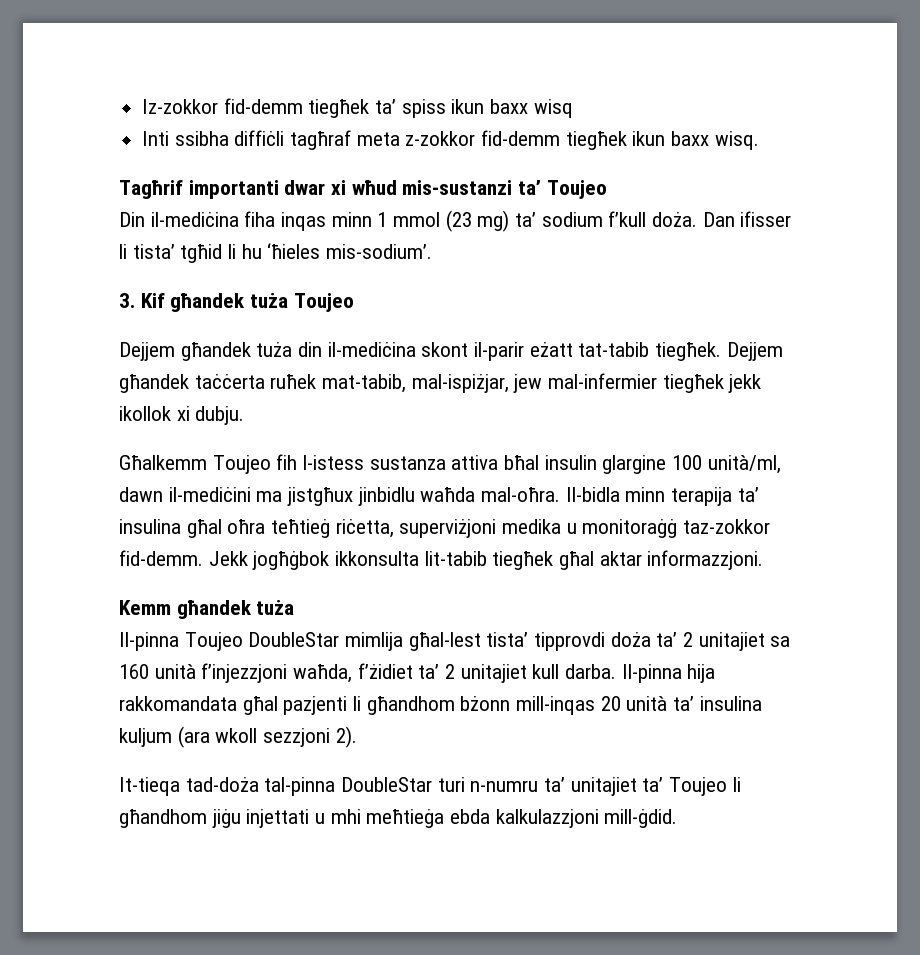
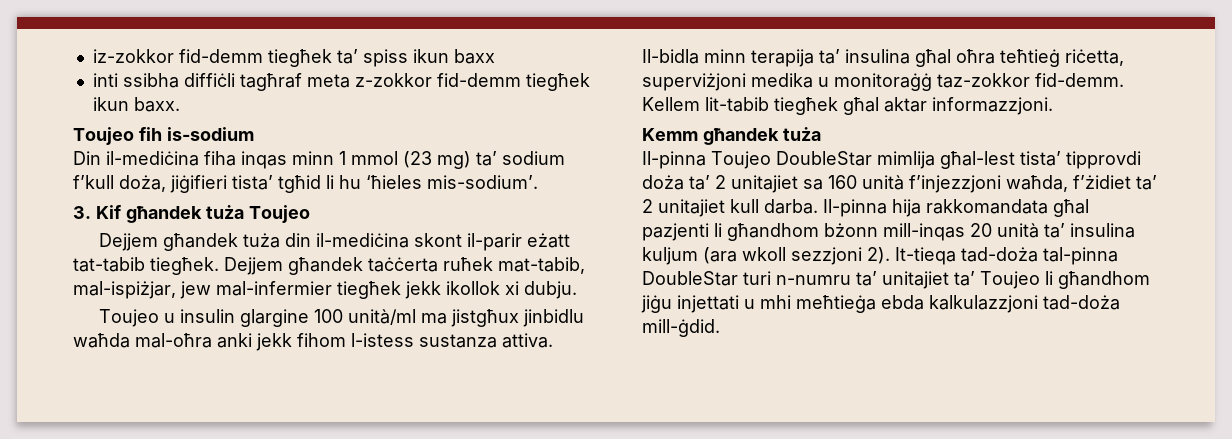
- Iz-zokkor fid-demm tiegħek ta’ spiss ikun baxx wisq
- Inti ssibha diffiċli tagħraf meta z-zokkor fid-demm tiegħek ikun baxx wisq.
- Tagħrif importanti dwar xi wħud mis-sustanzi ta’ Toujeo
+ iz-zokkor fid-demm tiegħek ta’ spiss ikun baxx
+ inti ssibha diffiċli tagħraf meta z-zokkor fid-demm tiegħek ikun baxx.
+ Toujeo fih is-sodium
- Din il-mediċina fiha inqas minn 1 mmol (23 mg) ta’ sodium f’kull doża. Dan ifisser li tista’ tgħid li hu ‘ħieles mis-sodium’.
+ Din il-mediċina fiha inqas minn 1 mmol (23 mg) ta’ sodium f’kull doża, jiġifieri tista’ tgħid li hu ‘ħieles mis-sodium’.
- Għalkemm Toujeo fih l-istess sustanza attiva bħal insulin glargine 100 unità/ml, dawn il-mediċini ma jistgħux jinbidlu waħda mal-oħra.
+ Toujeo u insulin glargine 100 unità/ml ma jistgħux jinbidlu waħda mal-oħra anki jekk fihom l-istess sustanza attiva.
- Jekk jogħġbok ikkonsulta lit-tabib tiegħek għal aktar informazzjoni.
+ Kellem lit-tabib tiegħek għal aktar informazzjoni.
- Il-pinna hija rakkomandata għal pazjenti li għandhom bżonn mill-inqas 20 unità ta’ insulina kuljum (ara wkoll sezzjoni 2).
- It-tieqa tad-doża tal-pinna DoubleStar turi n-numru ta’ unitajiet ta’ Toujeo li għandhom jiġu injettati u mhi meħtieġa ebda kalkulazzjoni mill-ġdid.
+ Il-pinna hija rakkomandata għal pazjenti li għandhom bżonn mill-inqas 20 unità ta’ insulina kuljum (ara wkoll sezzjoni 2). It-tieqa tad-doża tal-pinna DoubleStar turi n-numru ta’ unitajiet ta’ Toujeo li għandhom jiġu injettati u mhi meħtieġa ebda kalkulazzjoni tad-doża mill-ġdid.

